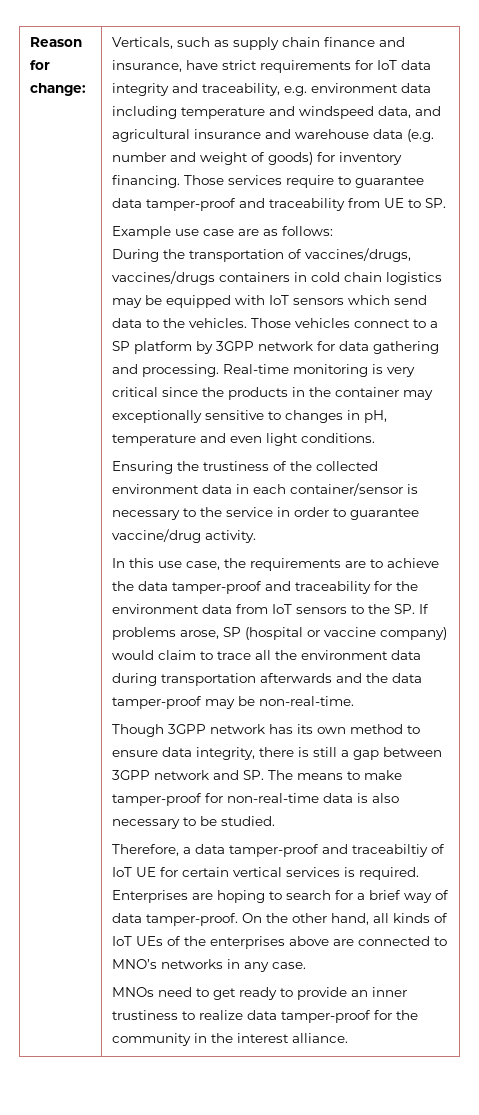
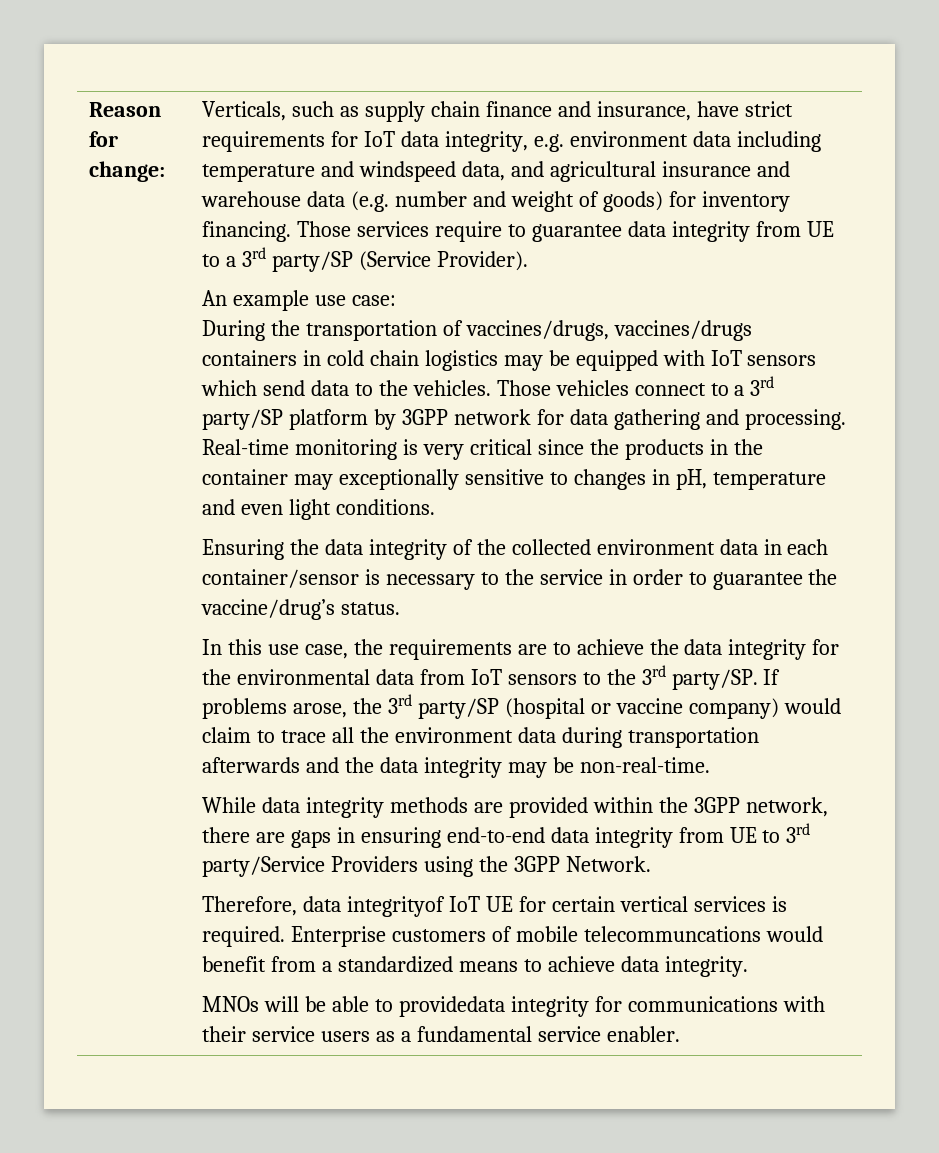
- Verticals, such as supply chain finance and insurance, have strict requirements for IoT data integrity and traceability, e.g. environment data including temperature and windspeed data, and agricultural insurance and warehouse data (e.g. number and weight of goods) for inventory financing.
+ Verticals, such as supply chain finance and insurance, have strict requirements for IoT data integrity, e.g. environment data including temperature and windspeed data, and agricultural insurance and warehouse data (e.g. number and weight of goods) for inventory financing.
- Those services require to guarantee data tamper-proof and traceability from UE to SP.
- Example use case are as follows:
+ Those services require to guarantee data integrity from UE to a 3rd party/SP (Service Provider).
+ An example use case:
- Those vehicles connect to a SP platform by 3GPP network for data gathering and processing.
+ Those vehicles connect to a 3rd party/SP platform by 3GPP network for data gathering and processing.
- Ensuring the trustiness of the collected environment data in each container/sensor is necessary to the service in order to guarantee vaccine/drug activity.
+ Ensuring the data integrity of the collected environment data in each container/sensor is necessary to the service in order to guarantee the vaccine/drug’s status.
- In this use case, the requirements are to achieve the data tamper-proof and traceability for the environment data from IoT sensors to the SP. If problems arose, SP (hospital or vaccine company) would claim to trace all the environment data during transportation afterwards and the data tamper-proof may be non-real-time.
+ In this use case, the requirements are to achieve the data integrity for the environmental data from IoT sensors to the 3rd party/SP. If problems arose, the 3rd party/SP (hospital or vaccine company) would claim to trace all the environment data during transportation afterwards and the data integrity may be non-real-time.
- Though 3GPP network has its own method to ensure data integrity, there is still a gap between 3GPP network and SP. The means to make tamper-proof for non-real-time data is also necessary to be studied.
- Therefore, a data tamper-proof and traceabiltiy of IoT UE for certain vertical services is required.
+ While data integrity methods are provided within the 3GPP network, there are gaps in ensuring end-to-end data integrity from UE to 3rd party/Service Providers using the 3GPP Network.
+ Therefore, data integrityof IoT UE for certain vertical services is required.
- Enterprises are hoping to search for a brief way of data tamper-proof. On the other hand, all kinds of IoT UEs of the enterprises above are connected to MNO’s networks in any case.
- MNOs need to get ready to provide an inner trustiness to realize data tamper-proof for the community in the interest alliance.
+ Enterprise customers of mobile telecommuncations would benefit from a standardized means to achieve data integrity.
+ MNOs will be able to providedata integrity for communications with their service users as a fundamental service enabler.

